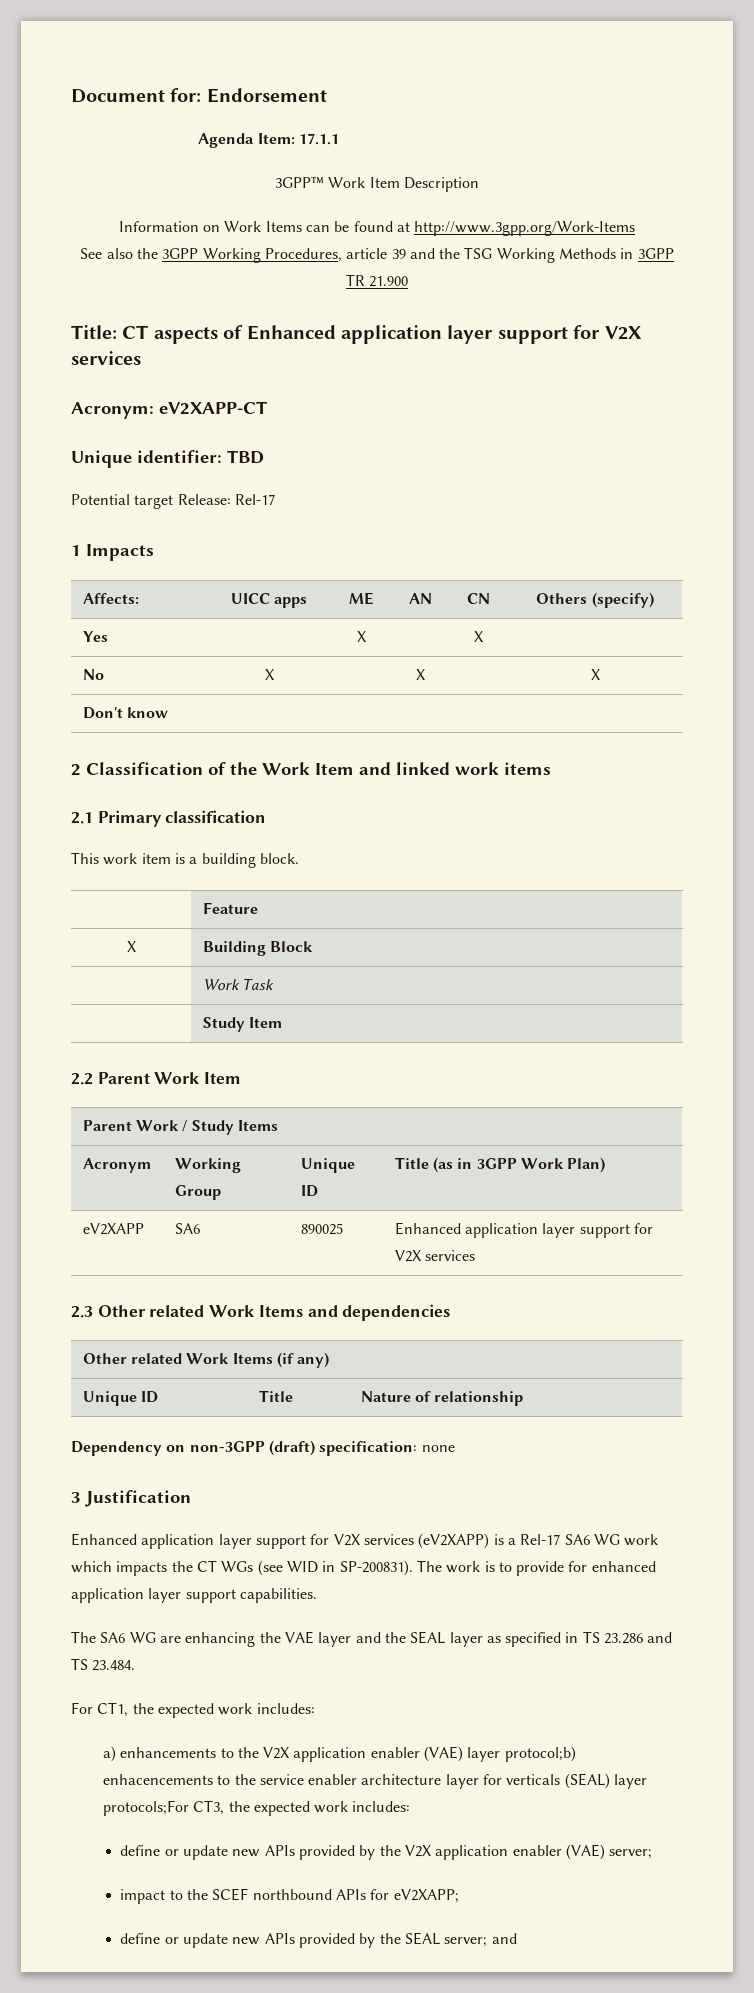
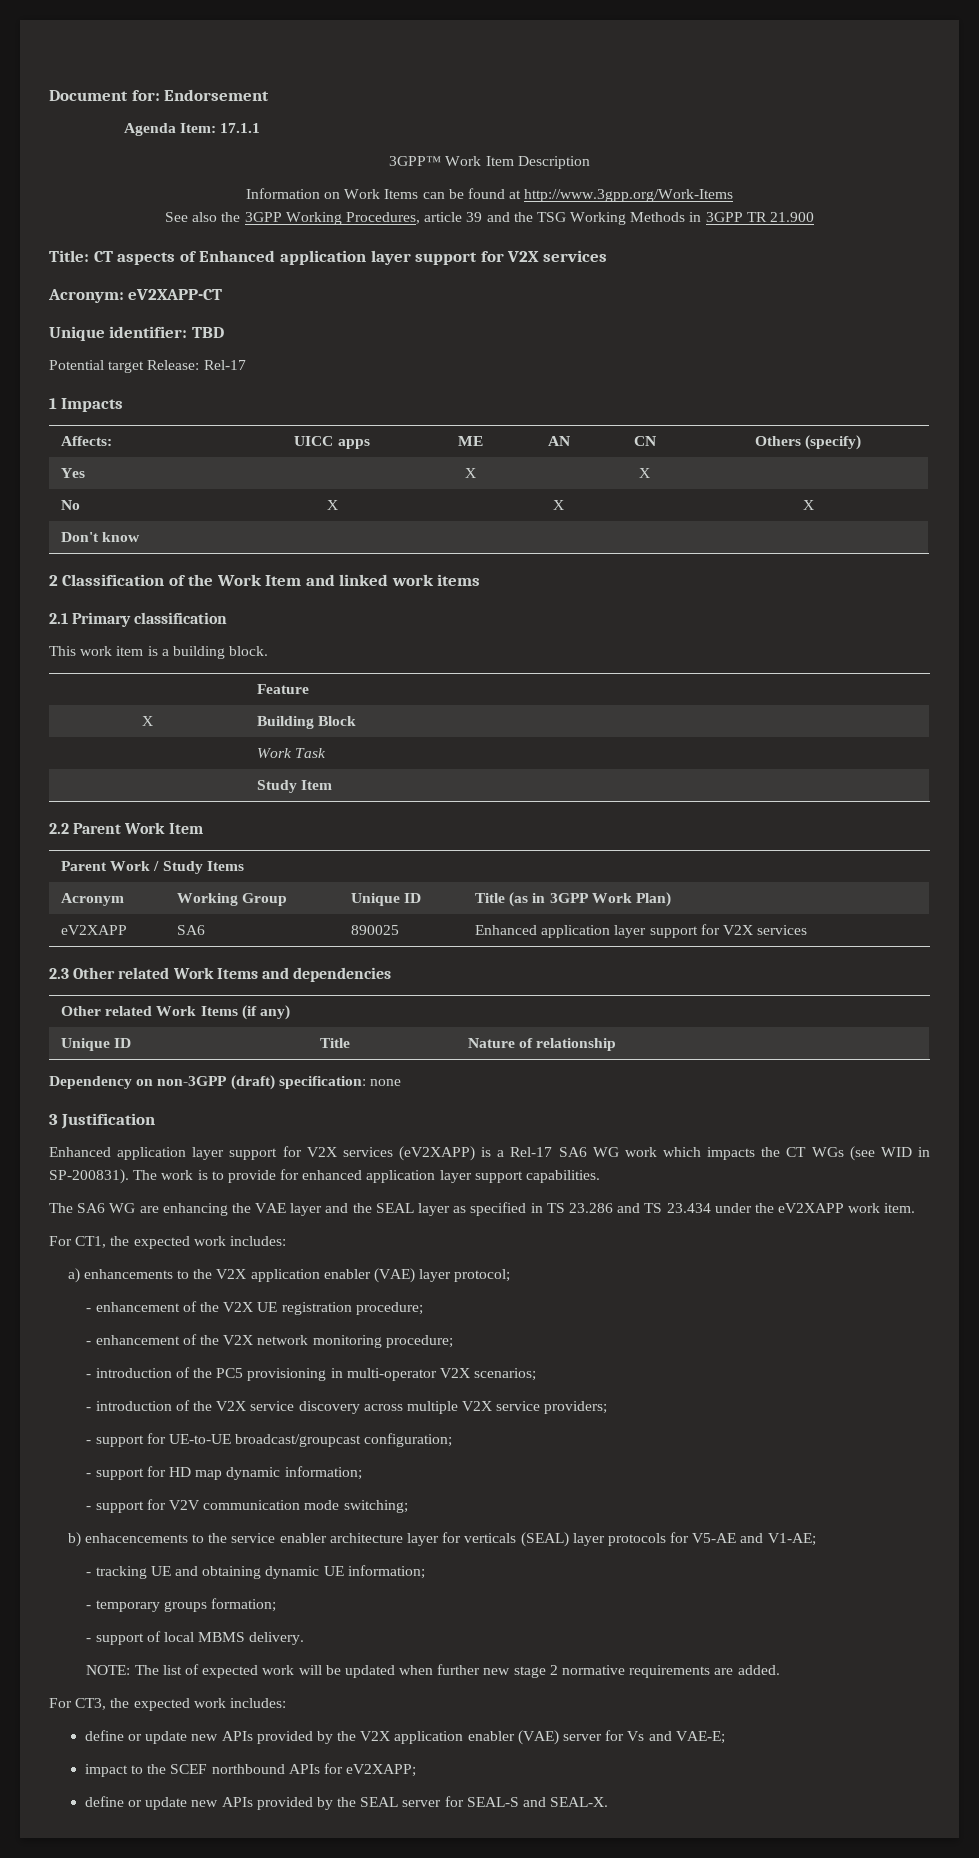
- The SA6 WG are enhancing the VAE layer and the SEAL layer as specified in TS 23.286 and TS 23.484.
+ The SA6 WG are enhancing the VAE layer and the SEAL layer as specified in TS 23.286 and TS 23.434 under the eV2XAPP work item.
- a) enhancements to the V2X application enabler (VAE) layer protocol;b) enhacencements to the service enabler architecture layer for verticals (SEAL) layer protocols;For CT3, the expected work includes:
+ a) enhancements to the V2X application enabler (VAE) layer protocol;
+ - enhancement of the V2X UE registration procedure;
+ - enhancement of the V2X network monitoring procedure;
+ - introduction of the PC5 provisioning in multi-operator V2X scenarios;
+ - introduction of the V2X service discovery across multiple V2X service providers;
+ - support for UE-to-UE broadcast/groupcast configuration;
+ - support for HD map dynamic information;
+ - support for V2V communication mode switching;
+ b) enhacencements to the service enabler architecture layer for verticals (SEAL) layer protocols for V5-AE and V1-AE;
+ - tracking UE and obtaining dynamic UE information;
+ - temporary groups formation;
+ - support of local MBMS delivery.
+ NOTE: The list of expected work will be updated when further new stage 2 normative requirements are added.
+ For CT3, the expected work includes:
- define or update new APIs provided by the V2X application enabler (VAE) server;
+ define or update new APIs provided by the V2X application enabler (VAE) server for Vs and VAE-E;
- define or update new APIs provided by the SEAL server; and
+ define or update new APIs provided by the SEAL server for SEAL-S and SEAL-X.

